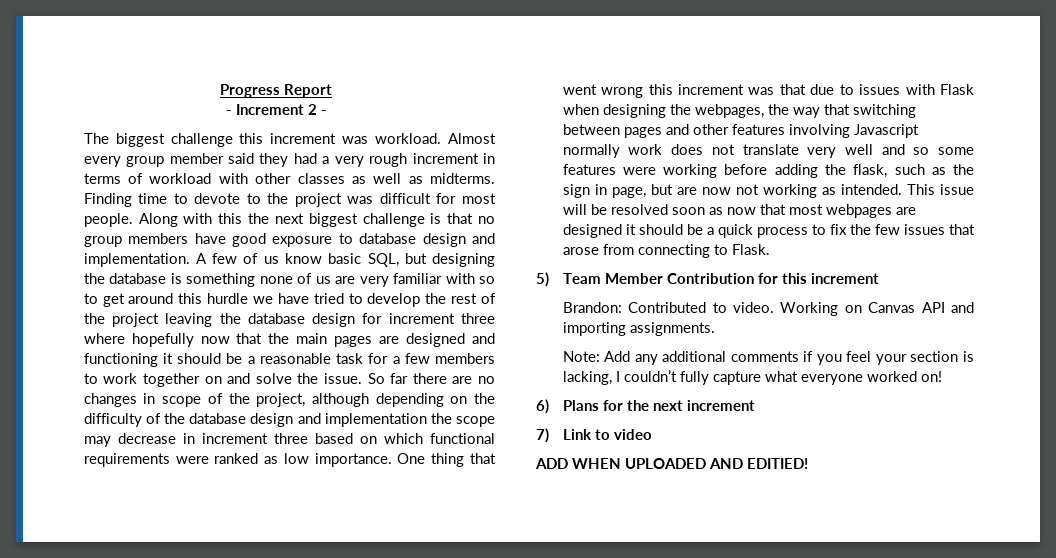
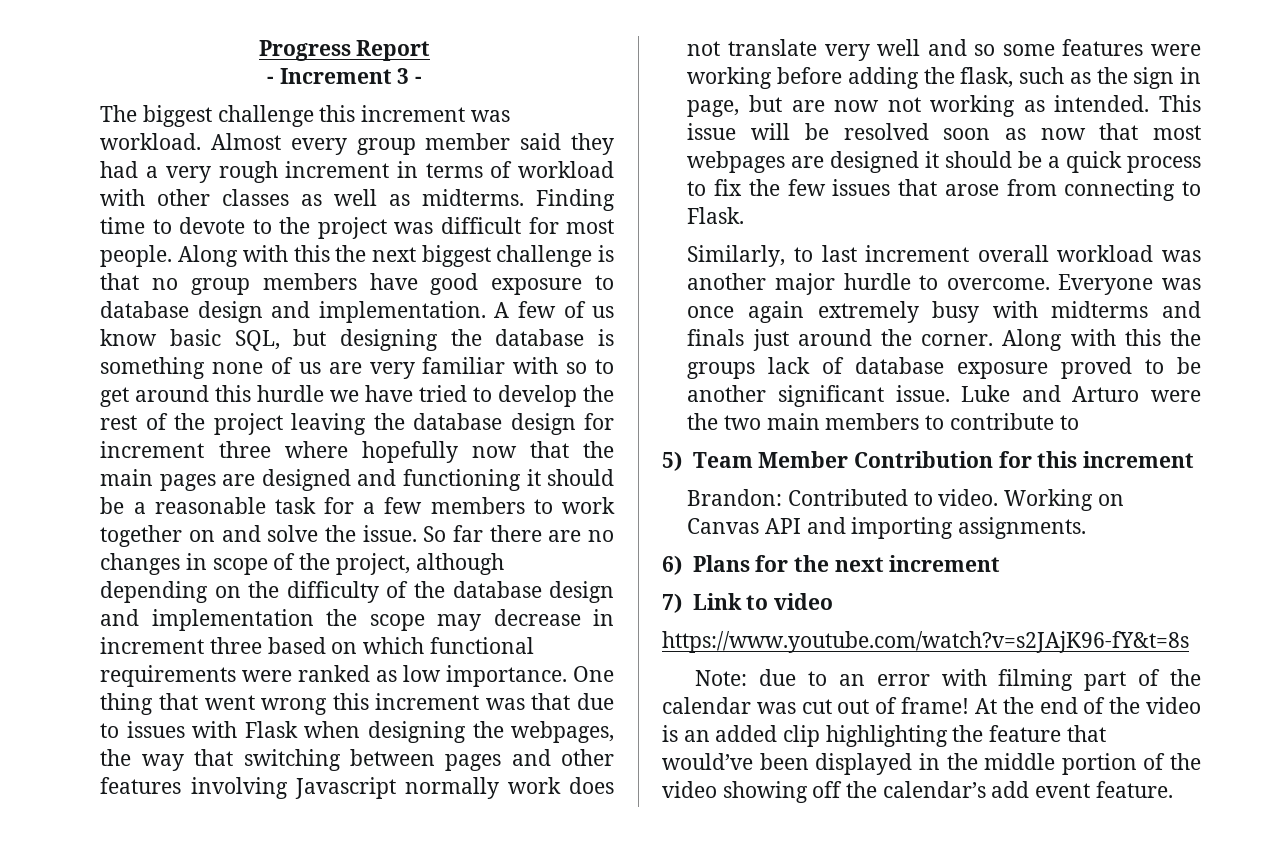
- - Increment 2 -
+ - Increment 3 -
+ Similarly, to last increment overall workload was another major hurdle to overcome. Everyone was once again extremely busy with midterms and finals just around the corner. Along with this the groups lack of database exposure proved to be another significant issue. Luke and Arturo were the two main members to contribute to
- Note: Add any additional comments if you feel your section is lacking, I couldn’t fully capture what everyone worked on!
- ADD WHEN UPLOADED AND EDITIED!
+ https://www.youtube.com/watch?v=s2JAjK96-fY&t=8s
+ Note: due to an error with filming part of the calendar was cut out of frame! At the end of the video is an added clip highlighting the feature that would’ve been displayed in the middle portion of the video showing off the calendar’s add event feature.

